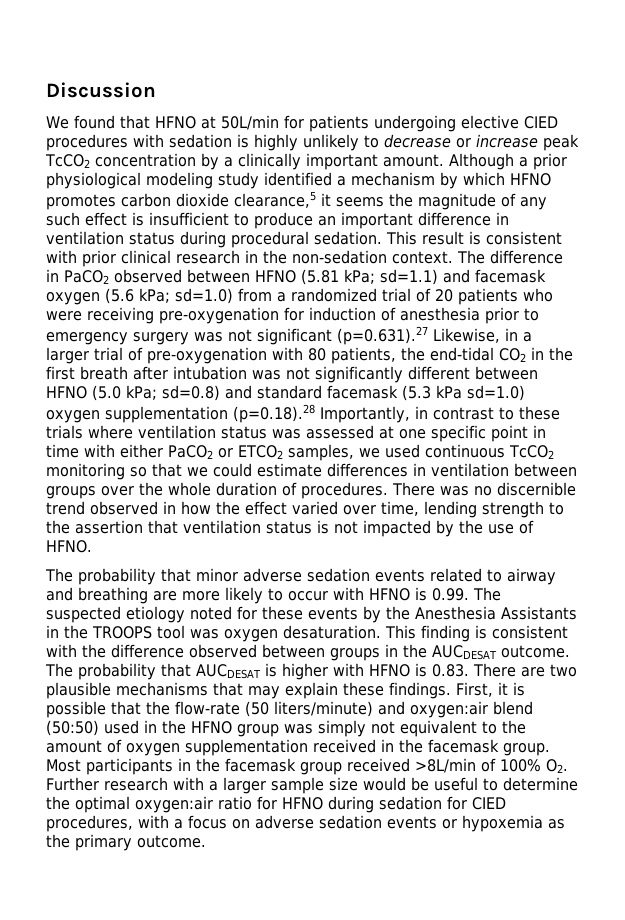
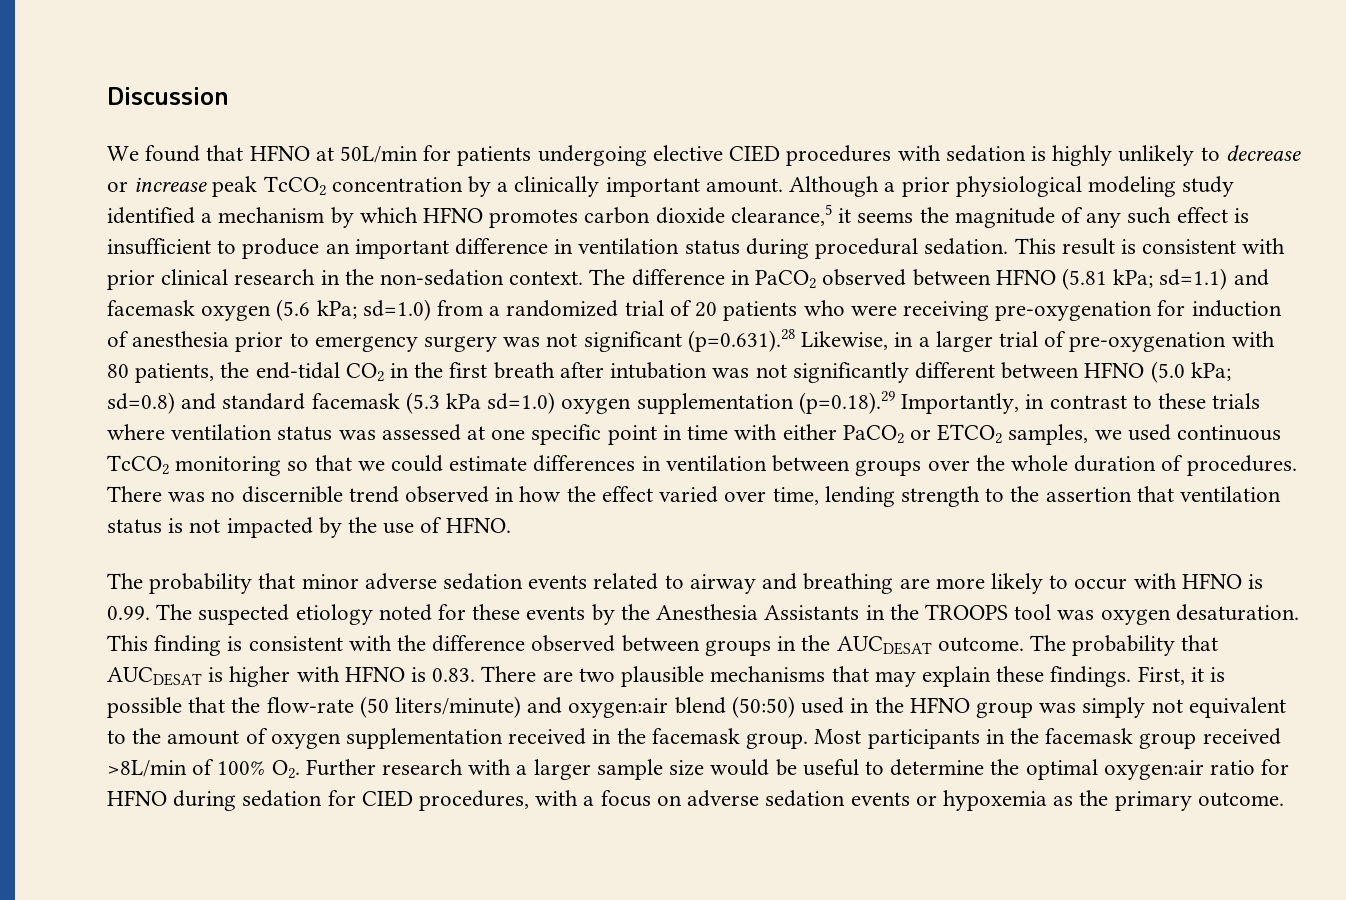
- sd=1.0) from a randomized trial of 20 patients who were receiving pre-oxygenation for induction of anesthesia prior to emergency surgery was not significant (p=0.631).27 Likewise, in a larger trial of pre-oxygenation with 80 patients, the end-tidal CO2 in the first breath after intubation was not significantly different between HFNO (5.0 kPa;
+ sd=1.0) from a randomized trial of 20 patients who were receiving pre-oxygenation for induction of anesthesia prior to emergency surgery was not significant (p=0.631).28 Likewise, in a larger trial of pre-oxygenation with 80 patients, the end-tidal CO2 in the first breath after intubation was not significantly different between HFNO (5.0 kPa;
- sd=0.8) and standard facemask (5.3 kPa sd=1.0) oxygen supplementation (p=0.18).28 Importantly, in contrast to these trials where ventilation status was assessed at one specific point in time with either PaCO2 or ETCO2 samples, we used continuous TcCO2 monitoring so that we could estimate differences in ventilation between groups over the whole duration of procedures.
+ sd=0.8) and standard facemask (5.3 kPa sd=1.0) oxygen supplementation (p=0.18).29 Importantly, in contrast to these trials where ventilation status was assessed at one specific point in time with either PaCO2 or ETCO2 samples, we used continuous TcCO2 monitoring so that we could estimate differences in ventilation between groups over the whole duration of procedures.

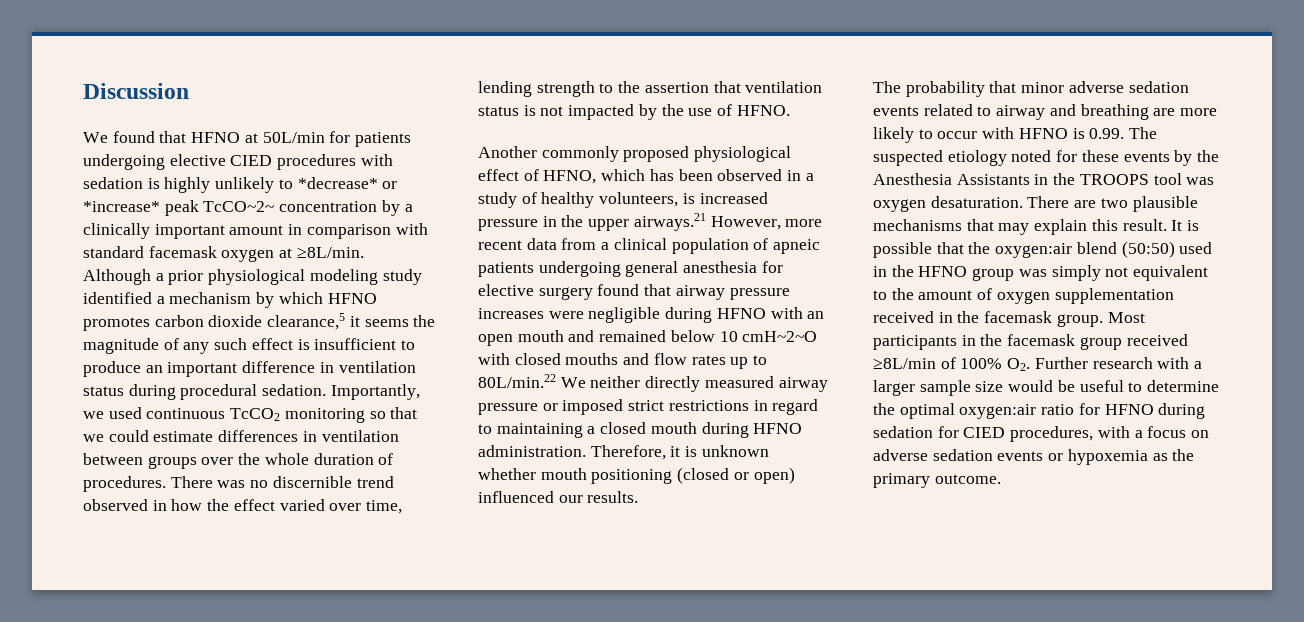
- We found that HFNO at 50L/min for patients undergoing elective CIED procedures with sedation is highly unlikely to decrease or increase peak TcCO2 concentration by a clinically important amount.
+ We found that HFNO at 50L/min for patients undergoing elective CIED procedures with sedation is highly unlikely to *decrease* or *increase* peak TcCO~2~ concentration by a clinically important amount in comparison with standard facemask oxygen at ≥8L/min.
- This result is consistent with prior clinical research in the non-sedation context. The difference in PaCO2 observed between HFNO (5.81 kPa; sd=1.1) and facemask oxygen (5.6 kPa; sd=1.0) from a randomized trial of 20 patients who were receiving pre-oxygenation for induction of anesthesia prior to emergency surgery was not significant (p=0.631).28 Likewise, in a larger trial of pre-oxygenation with 80 patients, the end-tidal CO2 in the first breath after intubation was not significantly different between HFNO (5.0 kPa; sd=0.8) and standard facemask (5.3 kPa sd=1.0) oxygen supplementation (p=0.18).29 Importantly, in contrast to these trials where ventilation status was assessed at one specific point in time with either PaCO2 or ETCO2 samples, we used continuous TcCO2 monitoring so that we could estimate differences in ventilation between groups over the whole duration of procedures.
+ Importantly, we used continuous TcCO2 monitoring so that we could estimate differences in ventilation between groups over the whole duration of procedures.
+ Another commonly proposed physiological effect of HFNO, which has been observed in a study of healthy volunteers, is increased pressure in the upper airways.21 However, more recent data from a clinical population of apneic patients undergoing general anesthesia for elective surgery found that airway pressure increases were negligible during HFNO with an open mouth and remained below 10 cmH~2~O with closed mouths and flow rates up to 80L/min.22 We neither directly measured airway pressure or imposed strict restrictions in regard to maintaining a closed mouth during HFNO administration. Therefore, it is unknown whether mouth positioning (closed or open) influenced our results.
- This finding is consistent with the difference observed between groups in the AUCDESAT outcome. The probability that AUCDESAT is higher with HFNO is 0.83. There are two plausible mechanisms that may explain these findings. First, it is possible that the flow-rate (50 liters/minute) and oxygen:air blend (50:50) used in the HFNO group was simply not equivalent to the amount of oxygen supplementation received in the facemask group.
+ There are two plausible mechanisms that may explain this result. It is possible that the oxygen:air blend (50:50) used in the HFNO group was simply not equivalent to the amount of oxygen supplementation received in the facemask group.
- Most participants in the facemask group received >8L/min of 100% O2. Further research with a larger sample size would be useful to determine the optimal oxygen:air ratio for HFNO during sedation for CIED procedures, with a focus on adverse sedation events or hypoxemia as the primary outcome.
+ Most participants in the facemask group received ≥8L/min of 100% O2. Further research with a larger sample size would be useful to determine the optimal oxygen:air ratio for HFNO during sedation for CIED procedures, with a focus on adverse sedation events or hypoxemia as the primary outcome.

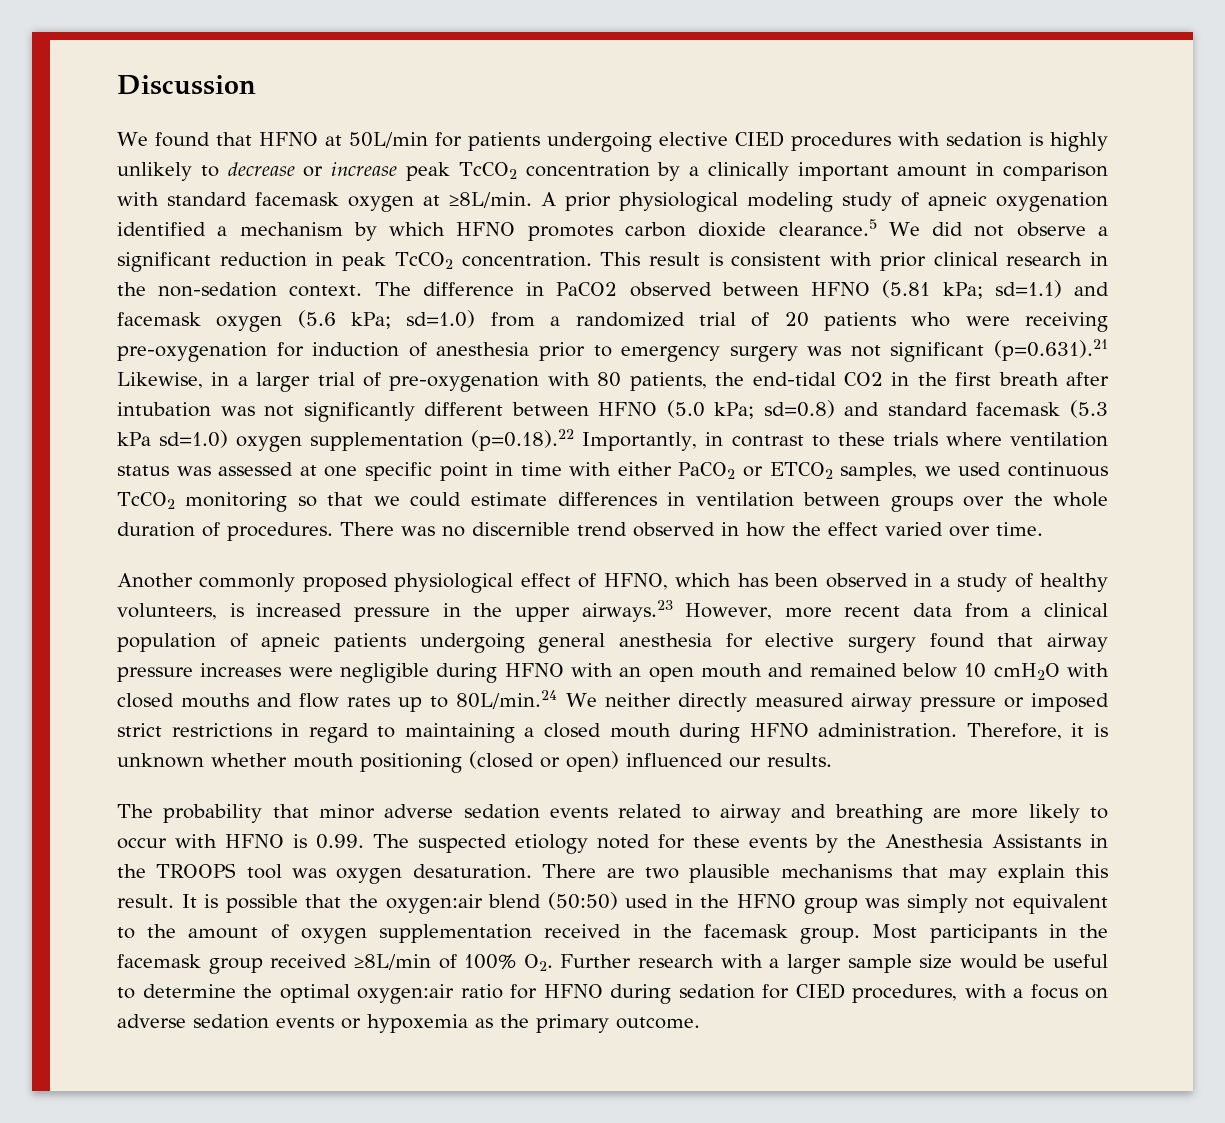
- We found that HFNO at 50L/min for patients undergoing elective CIED procedures with sedation is highly unlikely to *decrease* or *increase* peak TcCO~2~ concentration by a clinically important amount in comparison with standard facemask oxygen at ≥8L/min.
+ We found that HFNO at 50L/min for patients undergoing elective CIED procedures with sedation is highly unlikely to decrease or increase peak TcCO2 concentration by a clinically important amount in comparison with standard facemask oxygen at ≥8L/min.
- Although a prior physiological modeling study identified a mechanism by which HFNO promotes carbon dioxide clearance,5 it seems the magnitude of any such effect is insufficient to produce an important difference in ventilation status during procedural sedation. Importantly, we used continuous TcCO2 monitoring so that we could estimate differences in ventilation between groups over the whole duration of procedures.
+ A prior physiological modeling study of apneic oxygenation identified a mechanism by which HFNO promotes carbon dioxide clearance.5 We did not observe a significant reduction in peak TcCO2 concentration. This result is consistent with prior clinical research in the non-sedation context. The difference in PaCO2 observed between HFNO (5.81 kPa; sd=1.1) and facemask oxygen (5.6 kPa; sd=1.0) from a randomized trial of 20 patients who were receiving pre-oxygenation for induction of anesthesia prior to emergency surgery was not significant (p=0.631).21 Likewise, in a larger trial of pre-oxygenation with 80 patients, the end-tidal CO2 in the first breath after intubation was not significantly different between HFNO (5.0 kPa; sd=0.8) and standard facemask (5.3 kPa sd=1.0) oxygen supplementation (p=0.18).22 Importantly, in contrast to these trials where ventilation status was assessed at one specific point in time with either PaCO2 or ETCO2 samples, we used continuous TcCO2 monitoring so that we could estimate differences in ventilation between groups over the whole duration of procedures.
- There was no discernible trend observed in how the effect varied over time, lending strength to the assertion that ventilation status is not impacted by the use of HFNO.
+ There was no discernible trend observed in how the effect varied over time.
- Another commonly proposed physiological effect of HFNO, which has been observed in a study of healthy volunteers, is increased pressure in the upper airways.21 However, more recent data from a clinical population of apneic patients undergoing general anesthesia for elective surgery found that airway pressure increases were negligible during HFNO with an open mouth and remained below 10 cmH~2~O with closed mouths and flow rates up to 80L/min.22 We neither directly measured airway pressure or imposed strict restrictions in regard to maintaining a closed mouth during HFNO administration.
+ Another commonly proposed physiological effect of HFNO, which has been observed in a study of healthy volunteers, is increased pressure in the upper airways.23 However, more recent data from a clinical population of apneic patients undergoing general anesthesia for elective surgery found that airway pressure increases were negligible during HFNO with an open mouth and remained below 10 cmH2O with closed mouths and flow rates up to 80L/min.24 We neither directly measured airway pressure or imposed strict restrictions in regard to maintaining a closed mouth during HFNO administration.

